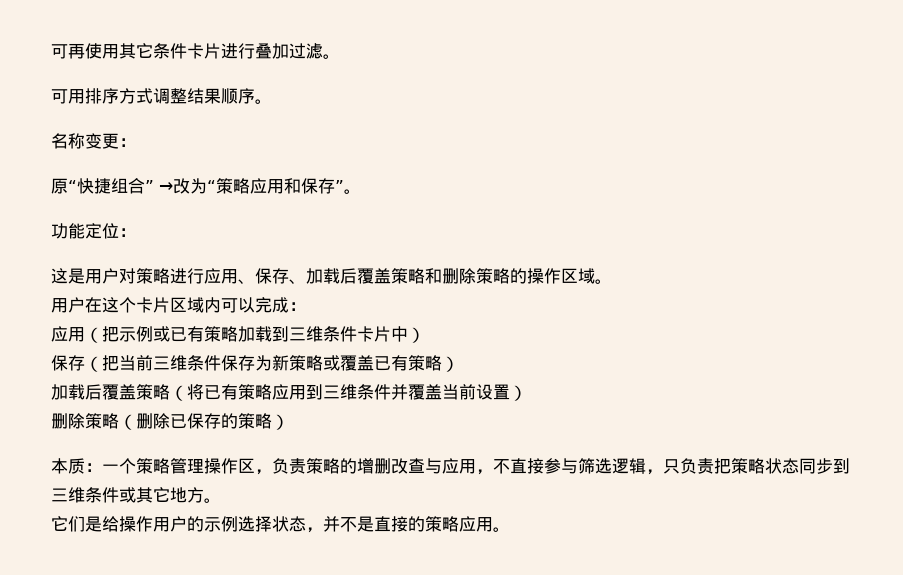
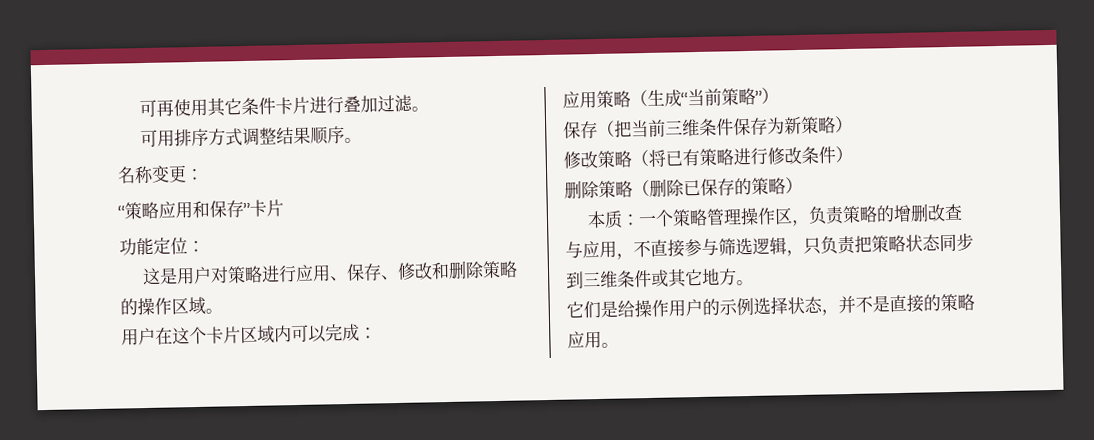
- 原“快捷组合” →改为“策略应用和保存”。
+ “策略应用和保存”卡片
- 这是用户对策略进行应用、保存、加载后覆盖策略和删除策略的操作区域。
+ 这是用户对策略进行应用、保存、修改和删除策略的操作区域。
- 应用（把示例或已有策略加载到三维条件卡片中）
+ 应用策略（生成“当前策略”）
- 保存（把当前三维条件保存为新策略或覆盖已有策略）
- 加载后覆盖策略（将已有策略应用到三维条件并覆盖当前设置）
+ 保存（把当前三维条件保存为新策略）
+ 修改策略（将已有策略进行修改条件）

